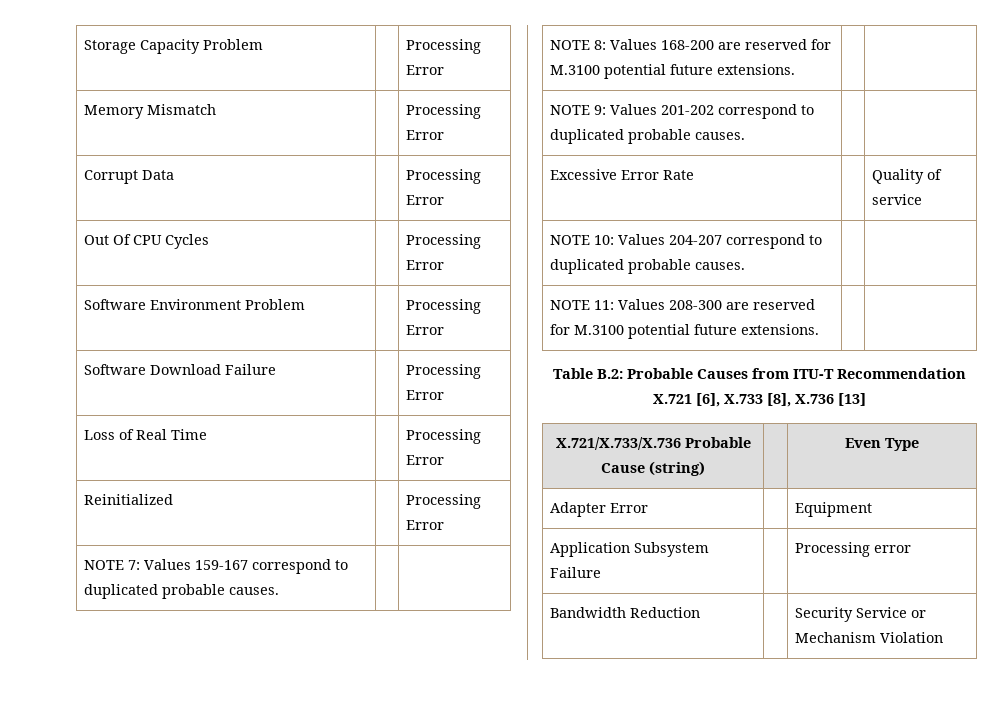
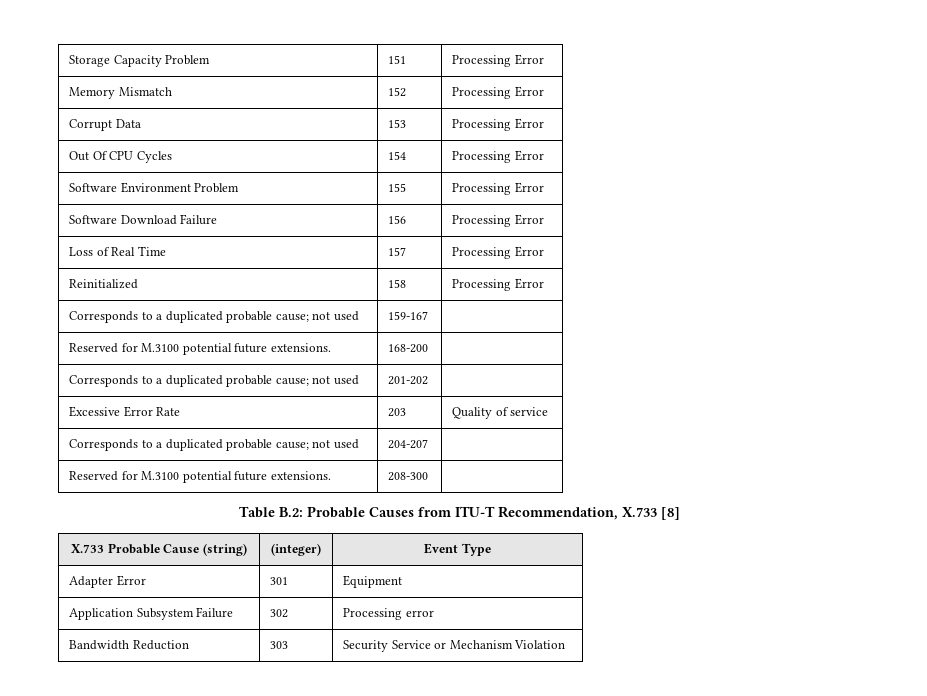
- Storage Capacity Problem | | Processing Error
+ Storage Capacity Problem | 151 | Processing Error
- Memory Mismatch | | Processing Error
+ Memory Mismatch | 152 | Processing Error
- Corrupt Data | | Processing Error
+ Corrupt Data | 153 | Processing Error
- Out Of CPU Cycles | | Processing Error
+ Out Of CPU Cycles | 154 | Processing Error
- Software Environment Problem | | Processing Error
+ Software Environment Problem | 155 | Processing Error
- Software Download Failure | | Processing Error
+ Software Download Failure | 156 | Processing Error
- Loss of Real Time | | Processing Error
+ Loss of Real Time | 157 | Processing Error
- Reinitialized | | Processing Error
- NOTE 7: Values 159-167 correspond to duplicated probable causes. | |
- NOTE 8: Values 168-200 are reserved for M.3100 potential future extensions. | |
- NOTE 9: Values 201-202 correspond to duplicated probable causes. | |
+ Reinitialized | 158 | Processing Error
+ Corresponds to a duplicated probable cause; not used | 159-167 |
+ Reserved for M.3100 potential future extensions. | 168-200 |
+ Corresponds to a duplicated probable cause; not used | 201-202 |
- Excessive Error Rate | | Quality of service
+ Excessive Error Rate | 203 | Quality of service
- NOTE 10: Values 204-207 correspond to duplicated probable causes. | |
- NOTE 11: Values 208-300 are reserved for M.3100 potential future extensions. | |
+ Corresponds to a duplicated probable cause; not used | 204-207 |
+ Reserved for M.3100 potential future extensions. | 208-300 |
- Table B.2: Probable Causes from ITU-T Recommendation X.721 [6], X.733 [8], X.736 [13]
- X.721/X.733/X.736 Probable Cause (string) | | Even Type
+ Table B.2: Probable Causes from ITU-T Recommendation, X.733 [8]
+ X.733 Probable Cause (string) | (integer) | Event Type
- Adapter Error | | Equipment
+ Adapter Error | 301 | Equipment
- Application Subsystem Failure | | Processing error
+ Application Subsystem Failure | 302 | Processing error
- Bandwidth Reduction | | Security Service or Mechanism Violation
+ Bandwidth Reduction | 303 | Security Service or Mechanism Violation

